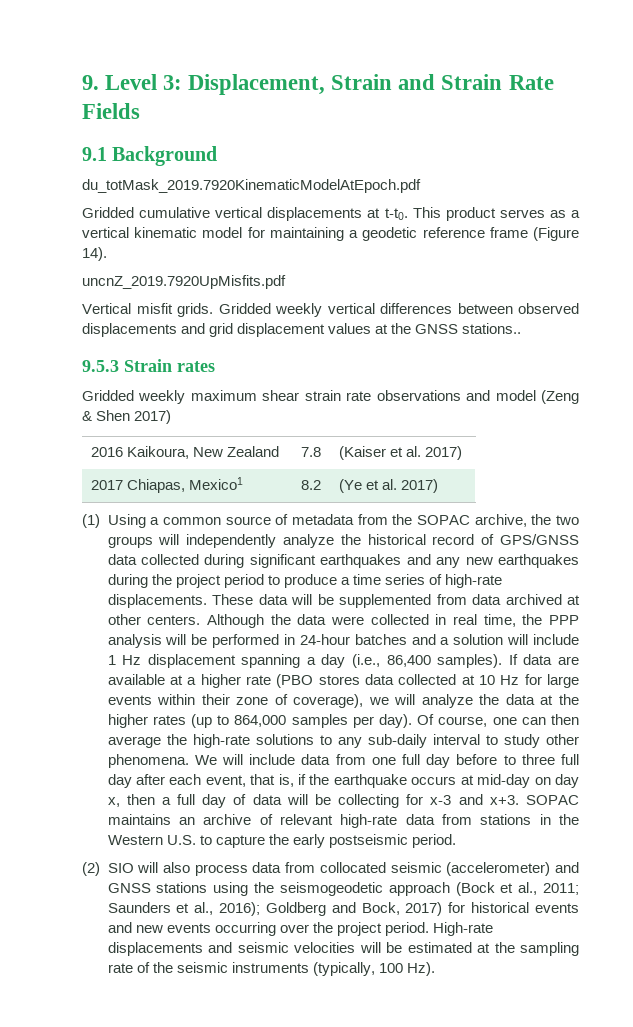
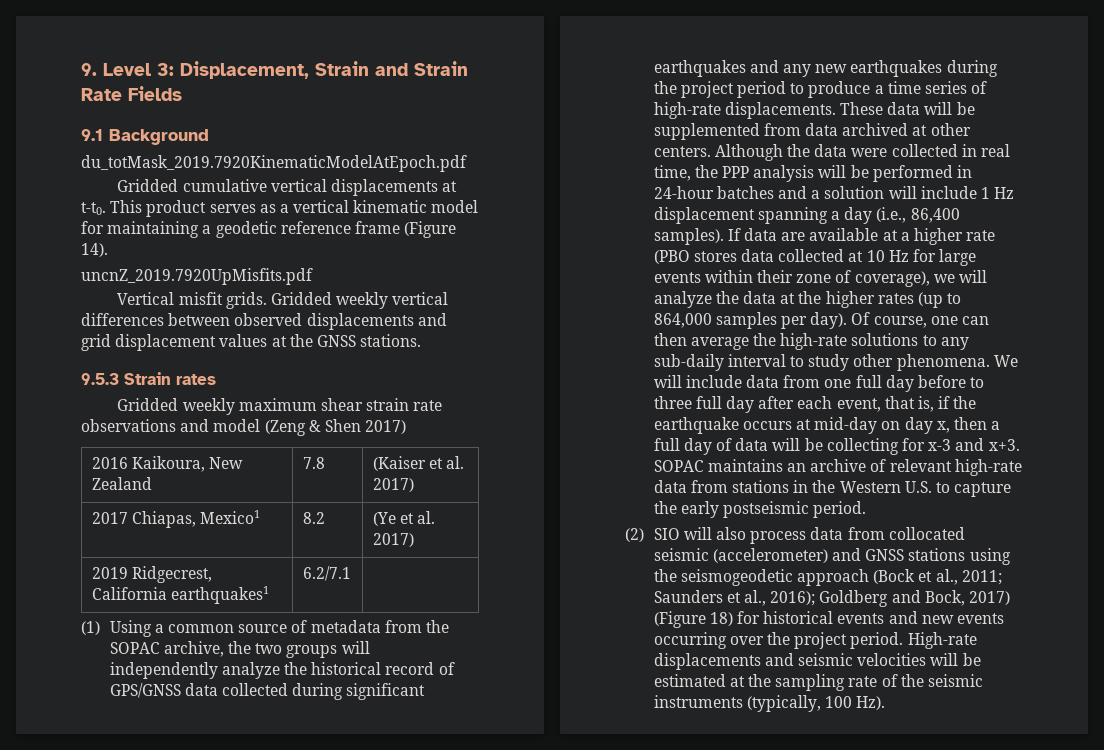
- Gridded weekly vertical differences between observed displacements and grid displacement values at the GNSS stations..
+ Gridded weekly vertical differences between observed displacements and grid displacement values at the GNSS stations.
+ 2019 Ridgecrest, California earthquakes1 | 6.2/7.1 |
- (2) SIO will also process data from collocated seismic (accelerometer) and GNSS stations using the seismogeodetic approach (Bock et al., 2011; Saunders et al., 2016); Goldberg and Bock, 2017) for historical events and new events occurring over the project period.
+ (2) SIO will also process data from collocated seismic (accelerometer) and GNSS stations using the seismogeodetic approach (Bock et al., 2011; Saunders et al., 2016); Goldberg and Bock, 2017) (Figure 18) for historical events and new events occurring over the project period.

